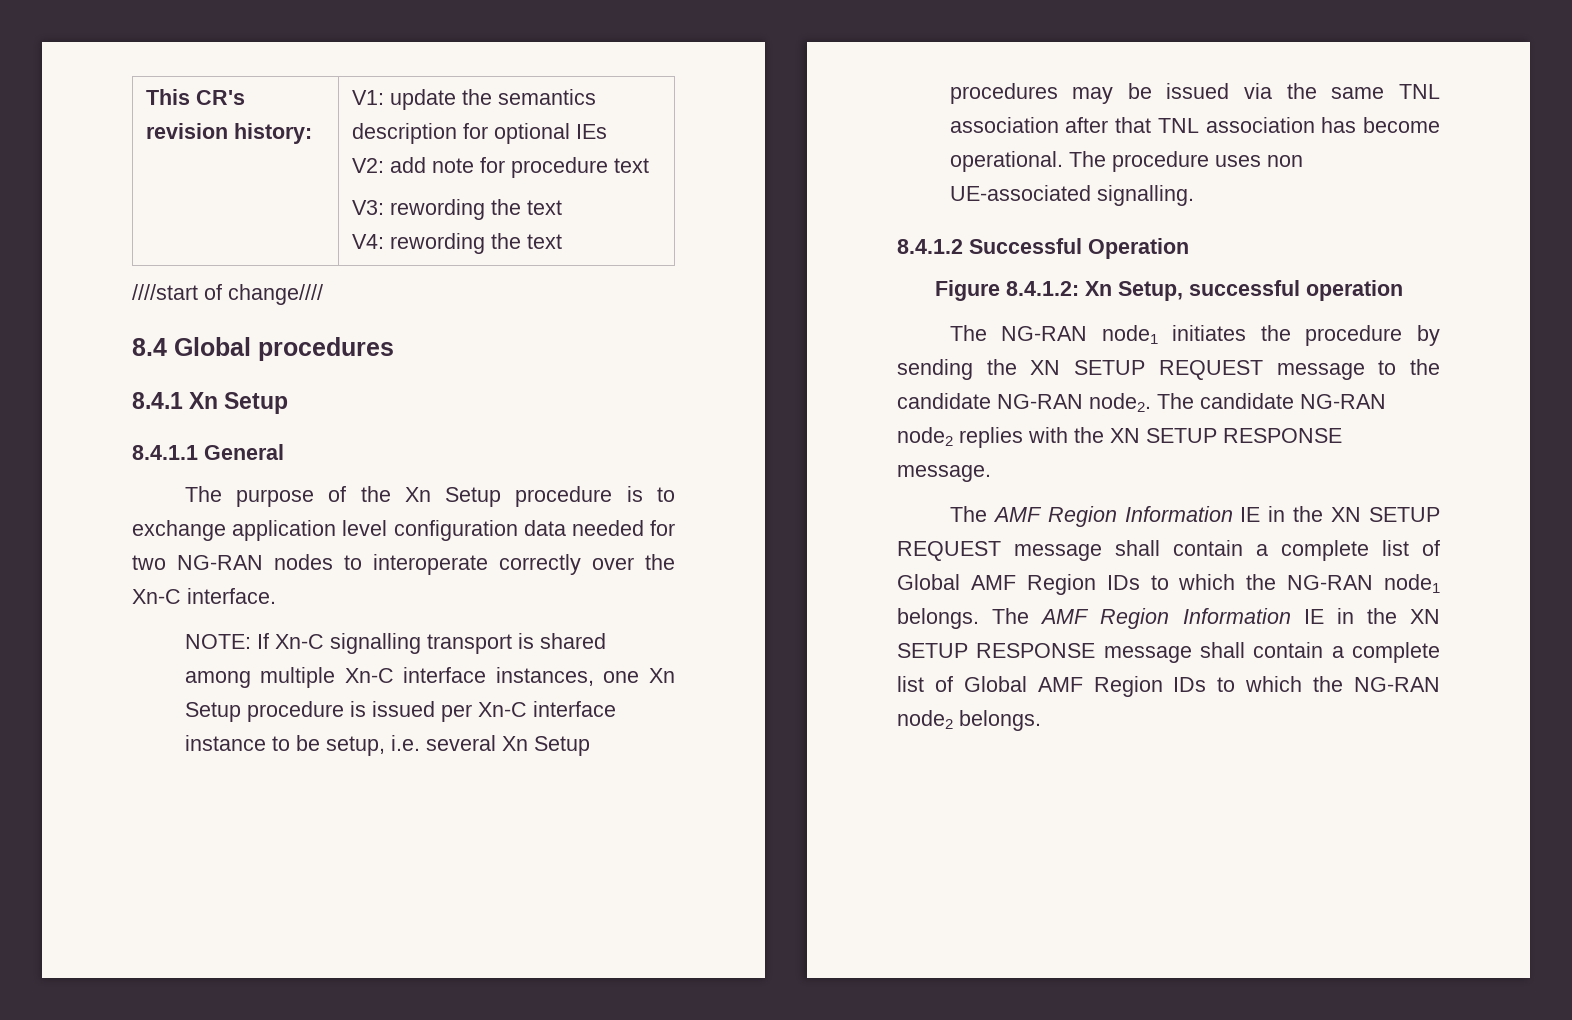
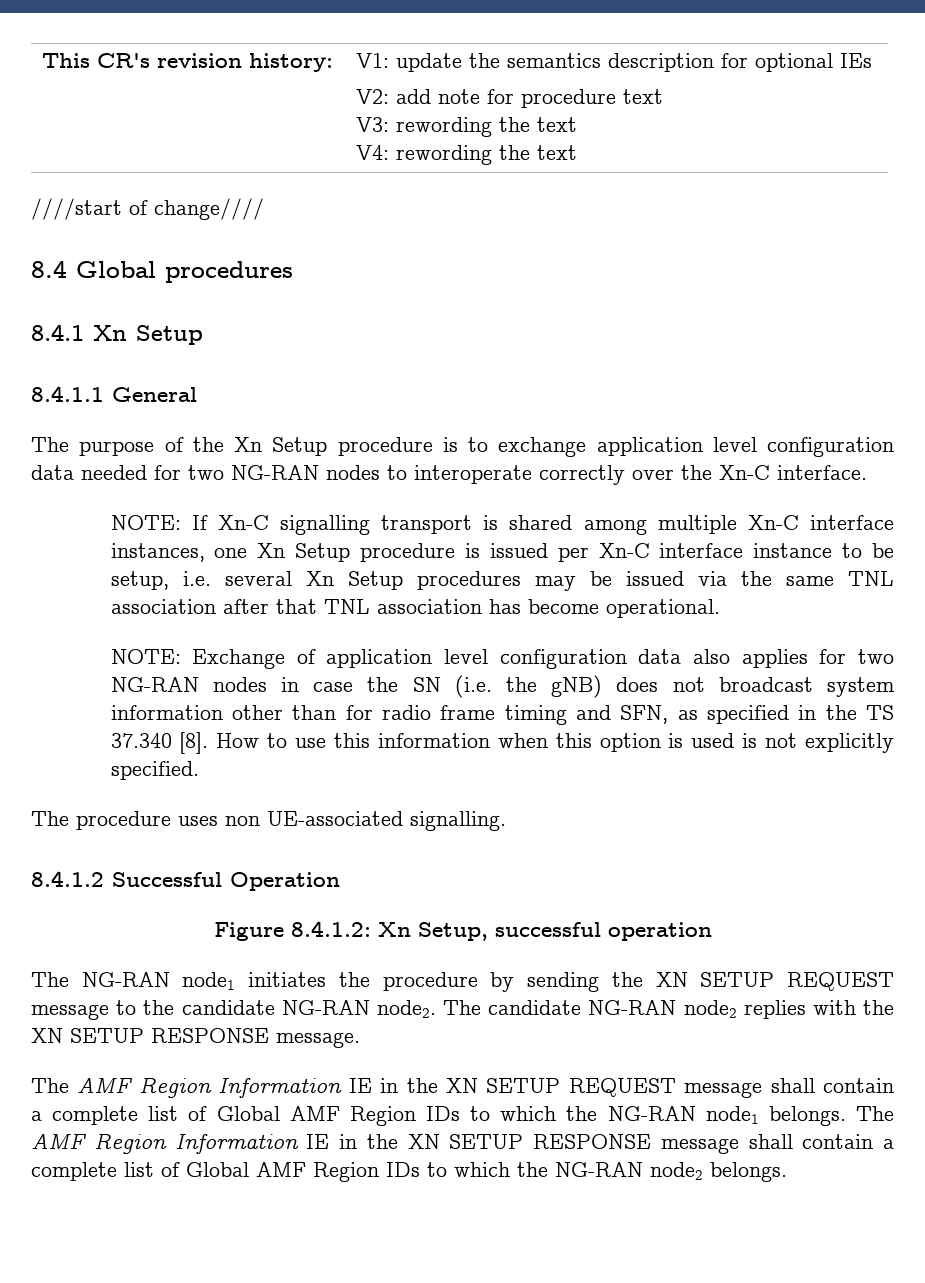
- NOTE: If Xn-C signalling transport is shared among multiple Xn-C interface instances, one Xn Setup procedure is issued per Xn-C interface instance to be setup, i.e. several Xn Setup procedures may be issued via the same TNL association after that TNL association has become operational. The procedure uses non UE-associated signalling.
+ NOTE: If Xn-C signalling transport is shared among multiple Xn-C interface instances, one Xn Setup procedure is issued per Xn-C interface instance to be setup, i.e. several Xn Setup procedures may be issued via the same TNL association after that TNL association has become operational.
+ NOTE: Exchange of application level configuration data also applies for two NG-RAN nodes in case the SN (i.e. the gNB) does not broadcast system information other than for radio frame timing and SFN, as specified in the TS 37.340 [8]. How to use this information when this option is used is not explicitly specified.
+ The procedure uses non UE-associated signalling.

